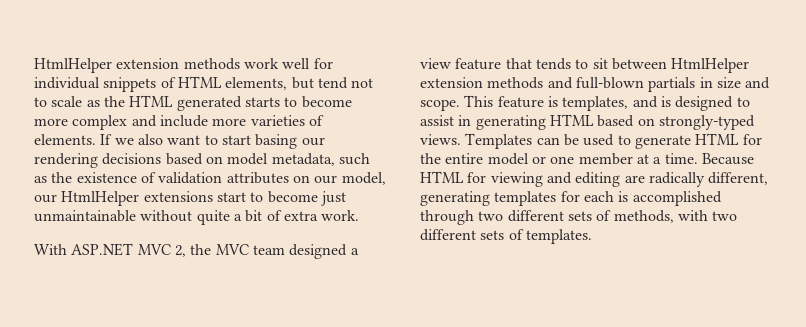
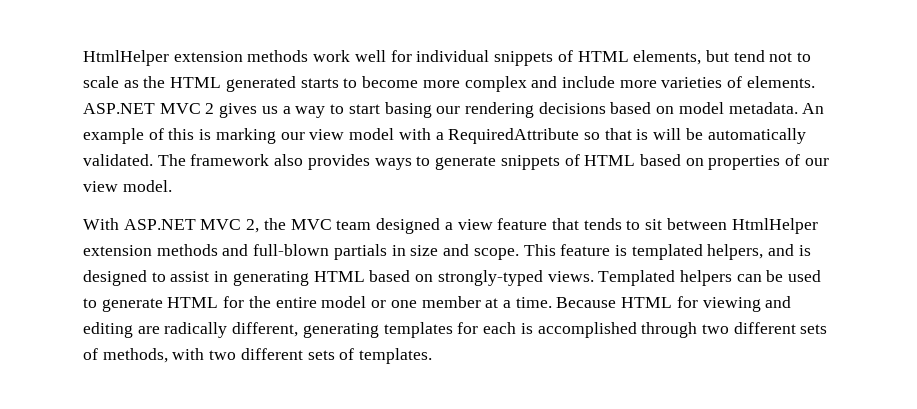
- If we also want to start basing our rendering decisions based on model metadata, such as the existence of validation attributes on our model, our HtmlHelper extensions start to become just unmaintainable without quite a bit of extra work.
+ ASP.NET MVC 2 gives us a way to start basing our rendering decisions based on model metadata. An example of this is marking our view model with a RequiredAttribute so that is will be automatically validated. The framework also provides ways to generate snippets of HTML based on properties of our view model.
- This feature is templates, and is designed to assist in generating HTML based on strongly-typed views.
+ This feature is templated helpers, and is designed to assist in generating HTML based on strongly-typed views.
- Templates can be used to generate HTML for the entire model or one member at a time.
+ Templated helpers can be used to generate HTML for the entire model or one member at a time.

